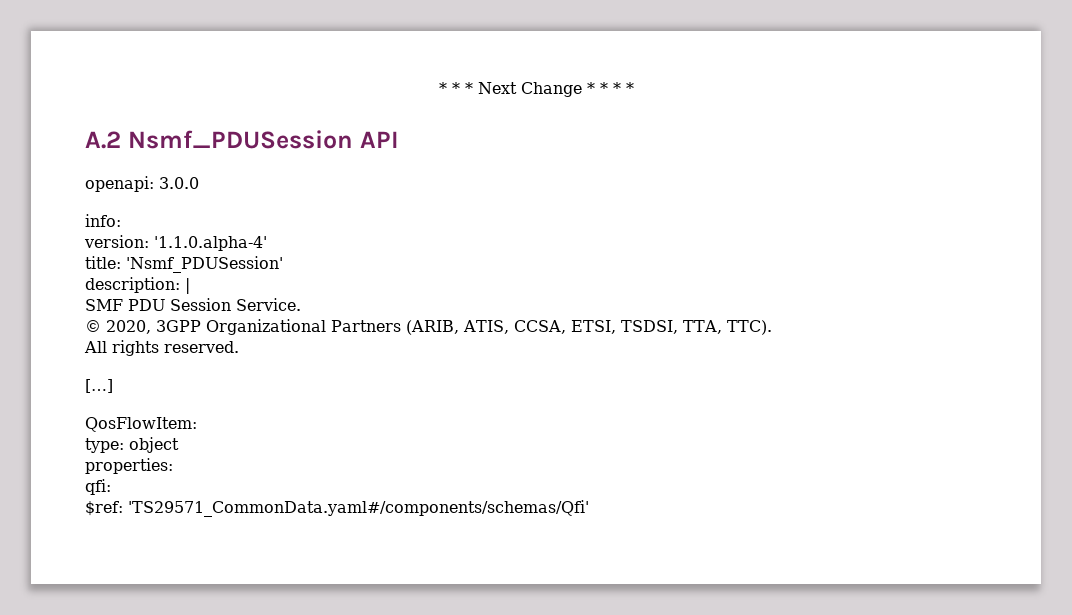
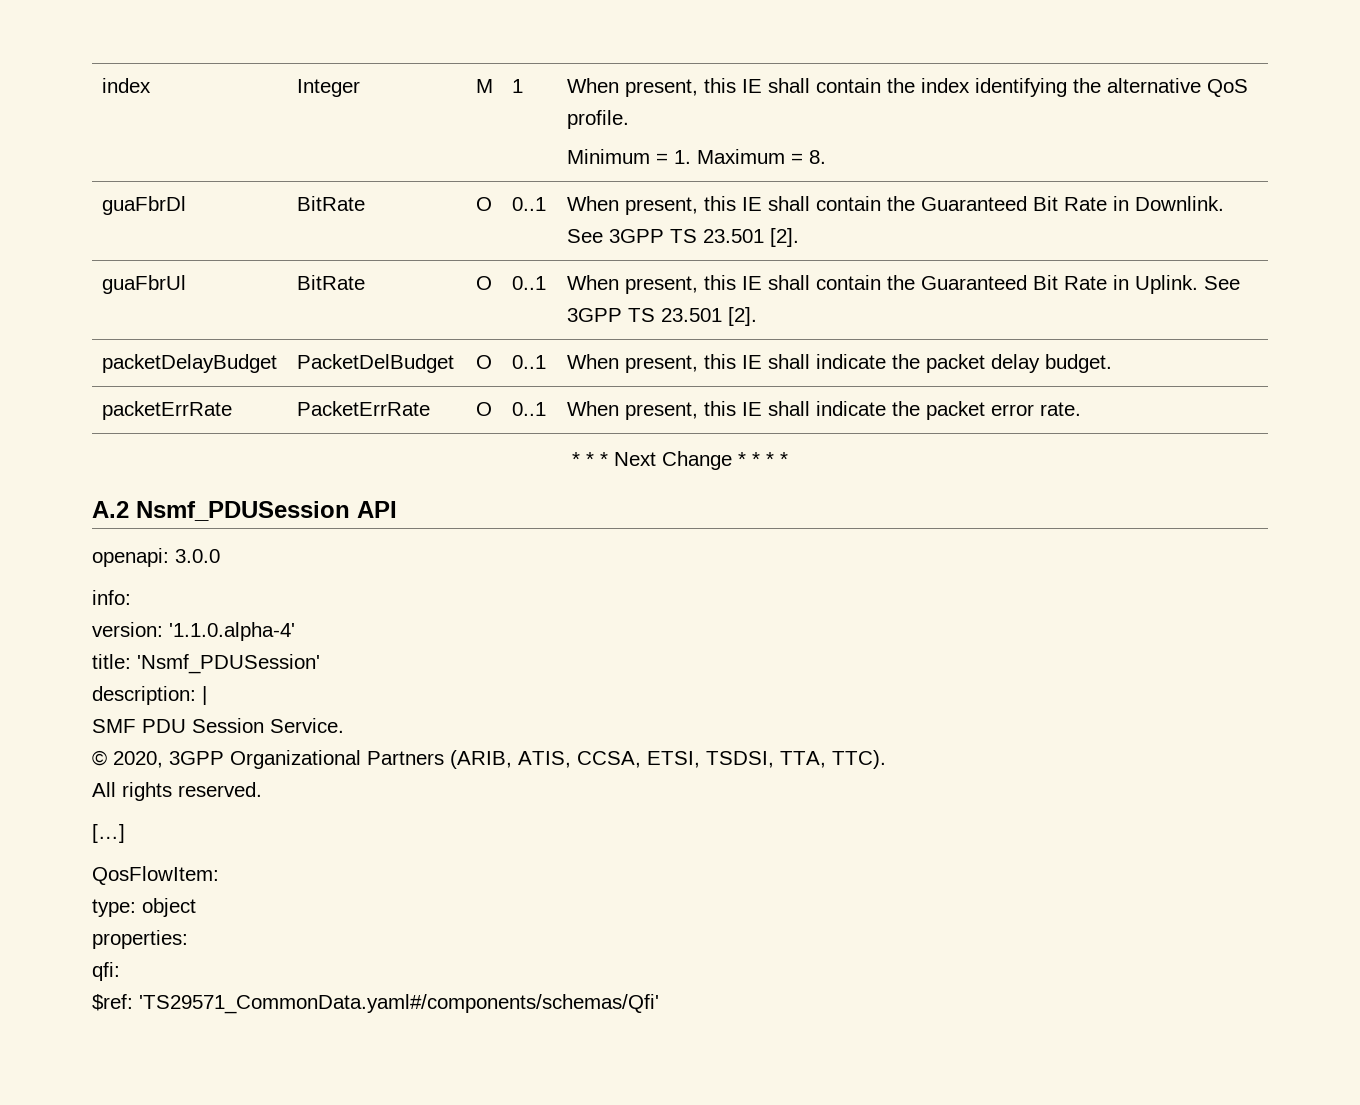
+ index | Integer | M | 1 | When present, this IE shall contain the index identifying the alternative QoS profile.
+ Minimum = 1. Maximum = 8.
+ guaFbrDl | BitRate | O | 0..1 | When present, this IE shall contain the Guaranteed Bit Rate in Downlink. See 3GPP TS 23.501 [2].
+ guaFbrUl | BitRate | O | 0..1 | When present, this IE shall contain the Guaranteed Bit Rate in Uplink. See 3GPP TS 23.501 [2].
+ packetDelayBudget | PacketDelBudget | O | 0..1 | When present, this IE shall indicate the packet delay budget.
+ packetErrRate | PacketErrRate | O | 0..1 | When present, this IE shall indicate the packet error rate.

